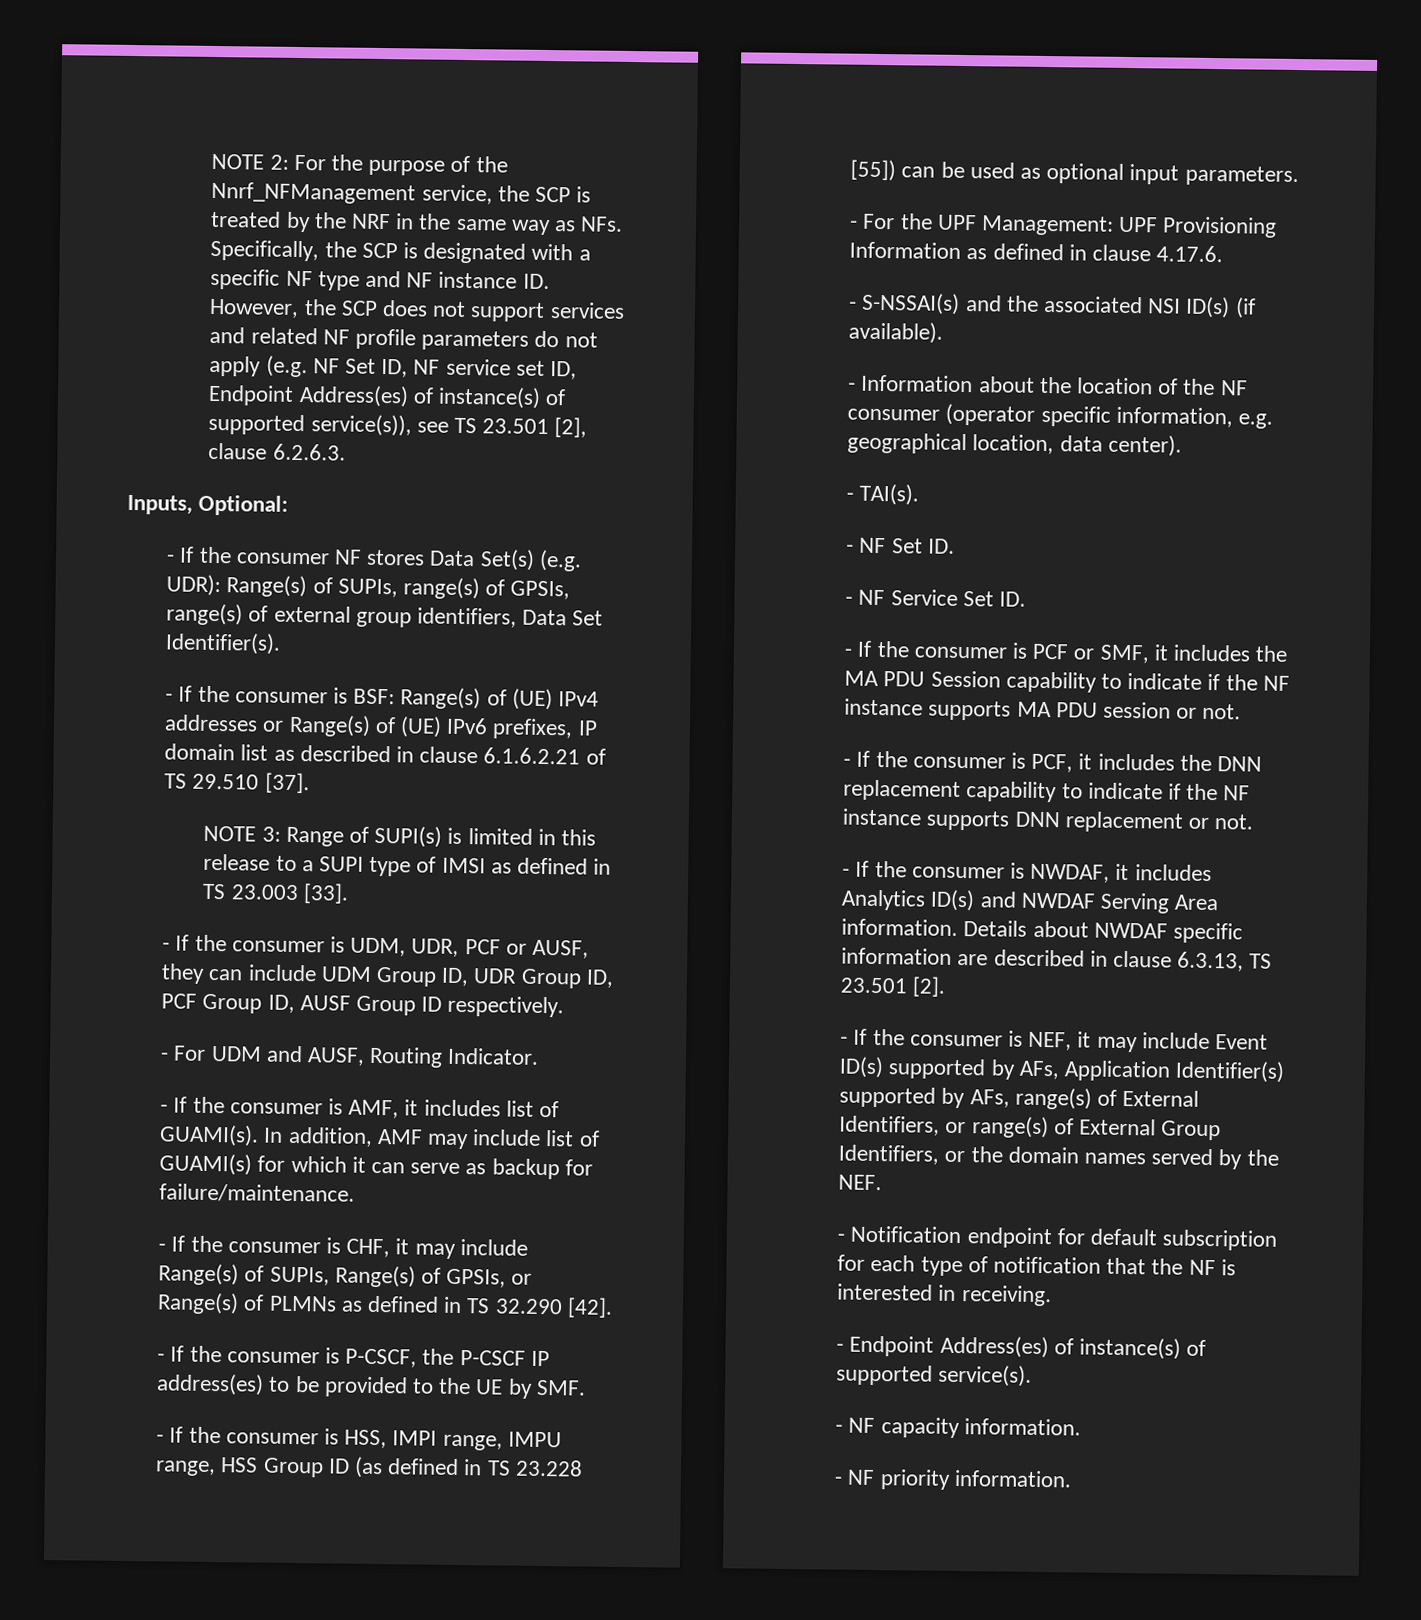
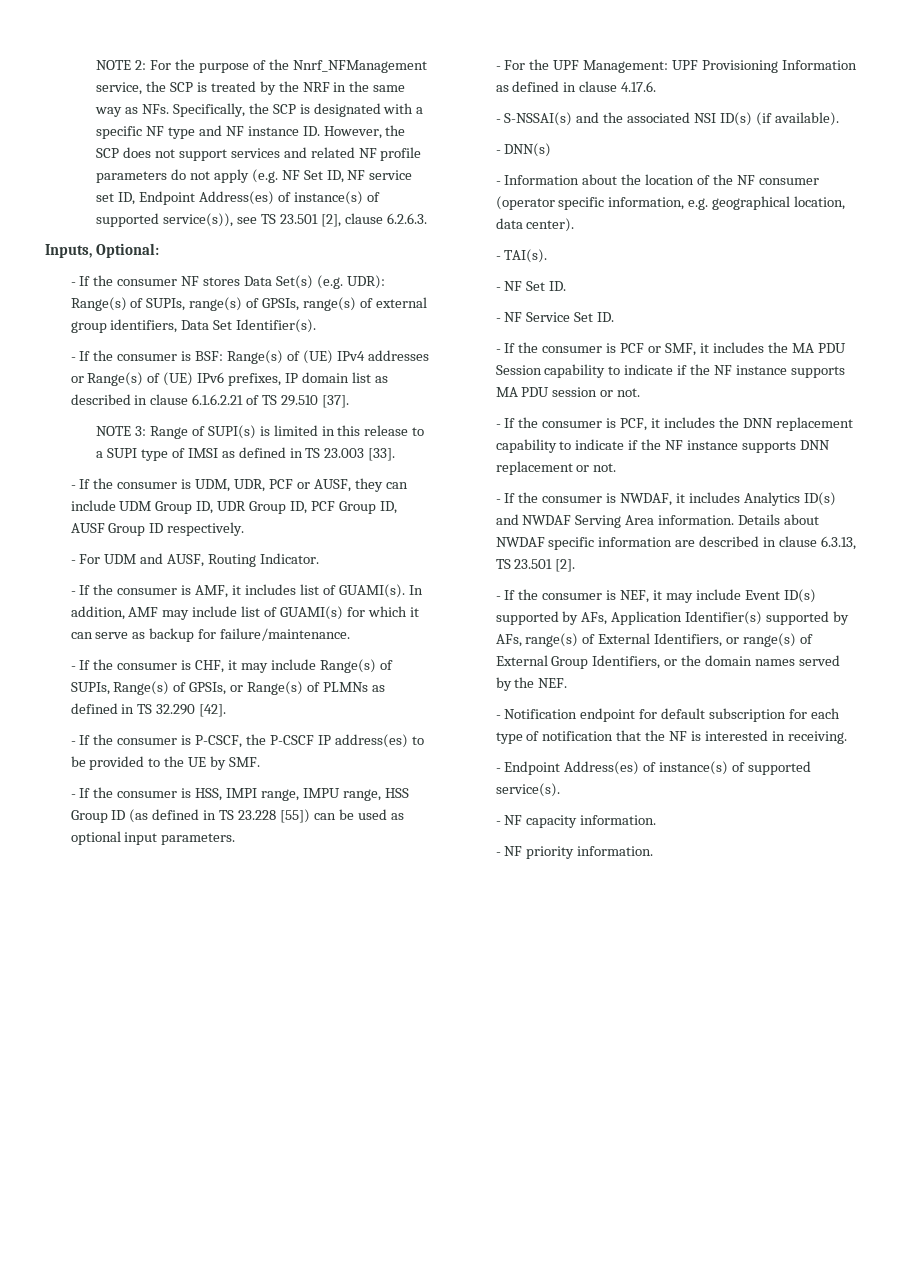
+ - DNN(s)

